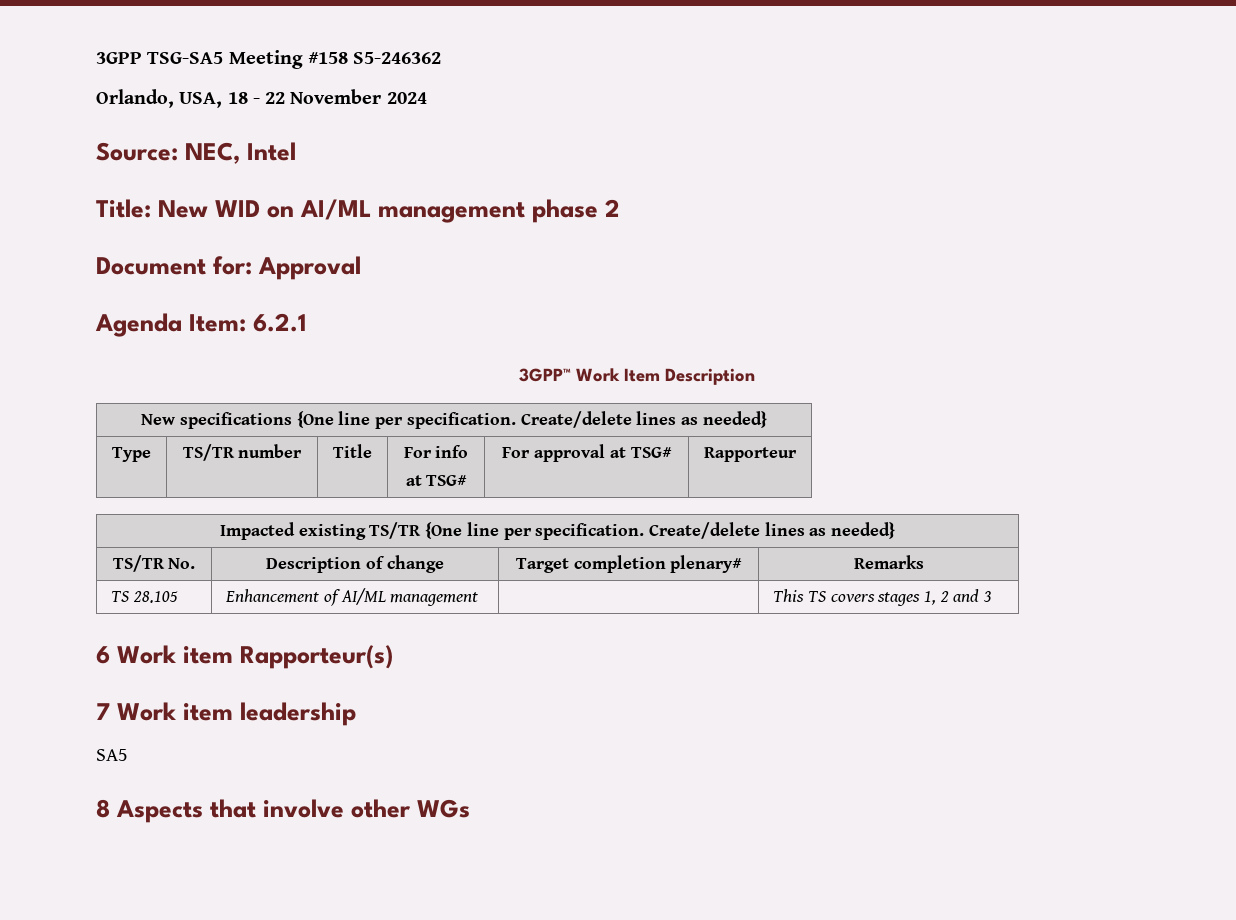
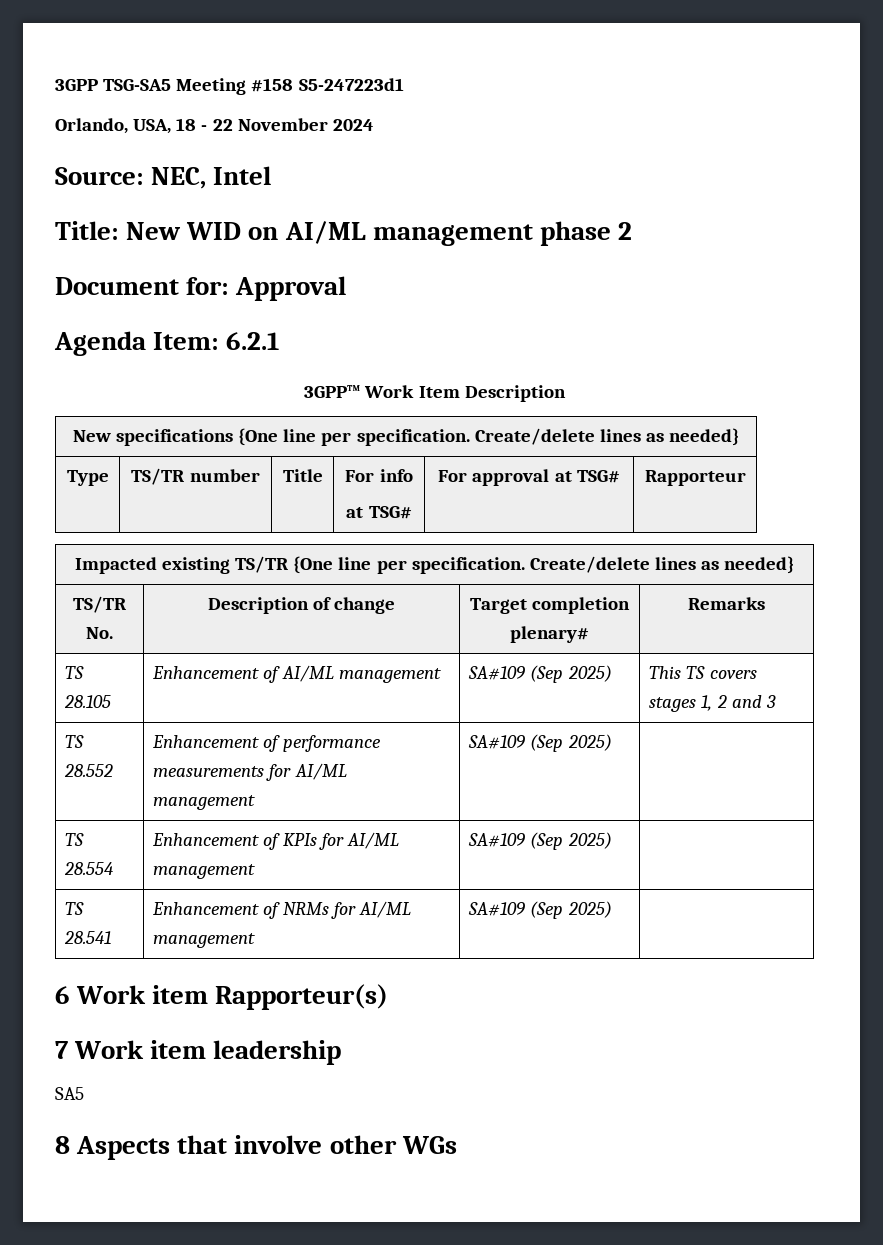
- 3GPP TSG-SA5 Meeting #158 S5-246362
+ 3GPP TSG-SA5 Meeting #158 S5-247223d1
- TS 28.105 | Enhancement of AI/ML management | | This TS covers stages 1, 2 and 3
+ TS 28.105 | Enhancement of AI/ML management | SA#109 (Sep 2025) | This TS covers stages 1, 2 and 3
+ TS 28.552 | Enhancement of performance measurements for AI/ML management | SA#109 (Sep 2025) |
+ TS 28.554 | Enhancement of KPIs for AI/ML management | SA#109 (Sep 2025) |
+ TS 28.541 | Enhancement of NRMs for AI/ML management | SA#109 (Sep 2025) |

